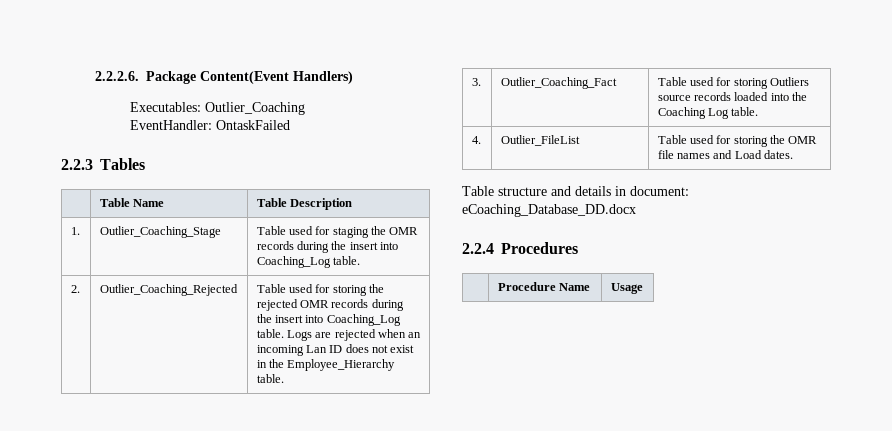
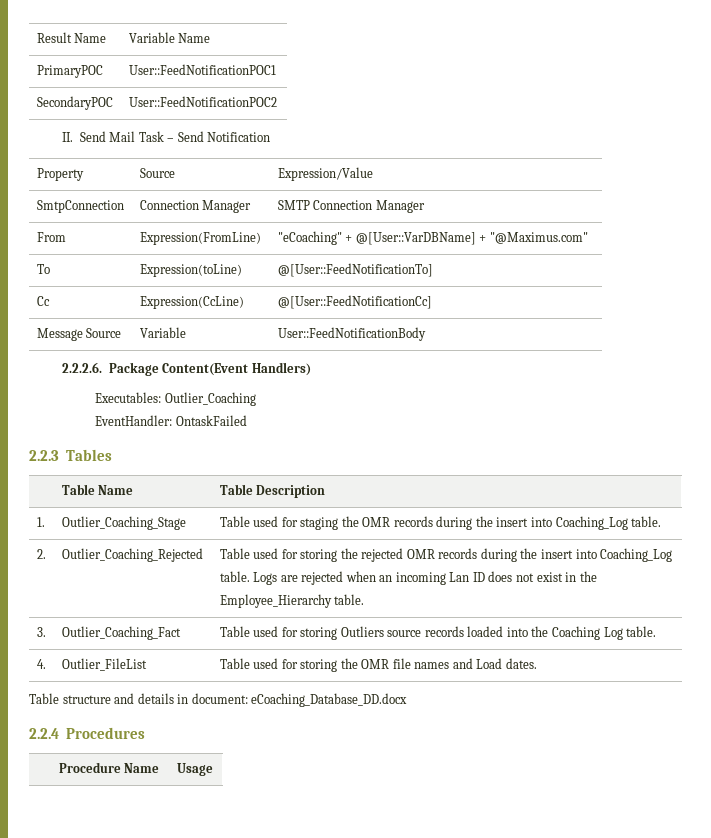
+ Result Name | Variable Name
+ PrimaryPOC | User::FeedNotificationPOC1
+ SecondaryPOC | User::FeedNotificationPOC2
+ II. Send Mail Task – Send Notification
+ Property | Source | Expression/Value
+ SmtpConnection | Connection Manager | SMTP Connection Manager
+ From | Expression(FromLine) | "eCoaching" + @[User::VarDBName] + "@Maximus.com"
+ To | Expression(toLine) | @[User::FeedNotificationTo]
+ Cc | Expression(CcLine) | @[User::FeedNotificationCc]
+ Message Source | Variable | User::FeedNotificationBody

